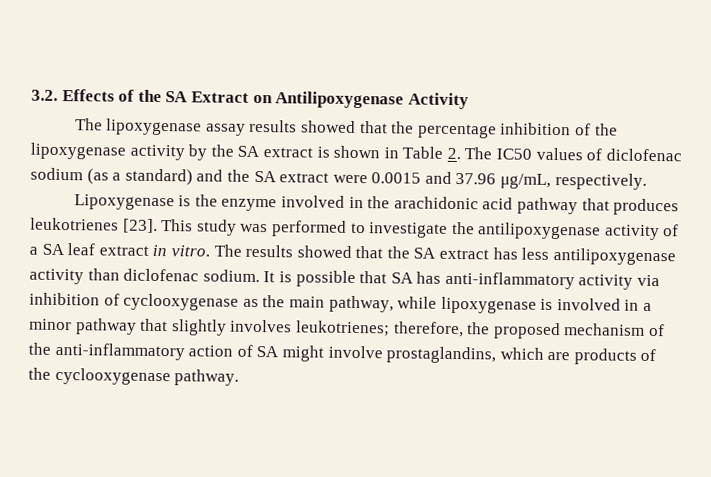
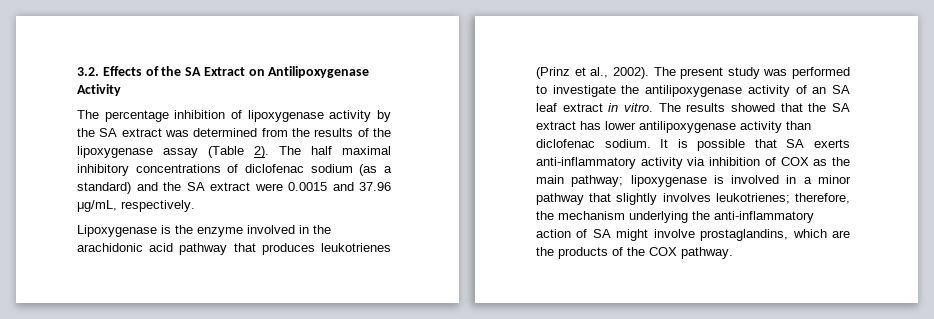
- The lipoxygenase assay results showed that the percentage inhibition of the lipoxygenase activity by the SA extract is shown in Table 2. The IC50 values of diclofenac sodium (as a standard) and the SA extract were 0.0015 and 37.96 μg/mL, respectively.
+ The percentage inhibition of lipoxygenase activity by the SA extract was determined from the results of the lipoxygenase assay (Table 2). The half maximal inhibitory concentrations of diclofenac sodium (as a standard) and the SA extract were 0.0015 and 37.96 μg/mL, respectively.
- Lipoxygenase is the enzyme involved in the arachidonic acid pathway that produces leukotrienes [23]. This study was performed to investigate the antilipoxygenase activity of a SA leaf extract in vitro.
+ Lipoxygenase is the enzyme involved in the arachidonic acid pathway that produces leukotrienes (Prinz et al., 2002). The present study was performed to investigate the antilipoxygenase activity of an SA leaf extract in vitro.
- The results showed that the SA extract has less antilipoxygenase activity than diclofenac sodium.
+ The results showed that the SA extract has lower antilipoxygenase activity than diclofenac sodium.
- It is possible that SA has anti-inflammatory activity via inhibition of cyclooxygenase as the main pathway, while lipoxygenase is involved in a minor pathway that slightly involves leukotrienes; therefore, the proposed mechanism of the anti-inflammatory action of SA might involve prostaglandins, which are products of the cyclooxygenase pathway.
+ It is possible that SA exerts anti-inflammatory activity via inhibition of COX as the main pathway; lipoxygenase is involved in a minor pathway that slightly involves leukotrienes; therefore, the mechanism underlying the anti-inflammatory action of SA might involve prostaglandins, which are the products of the COX pathway.

